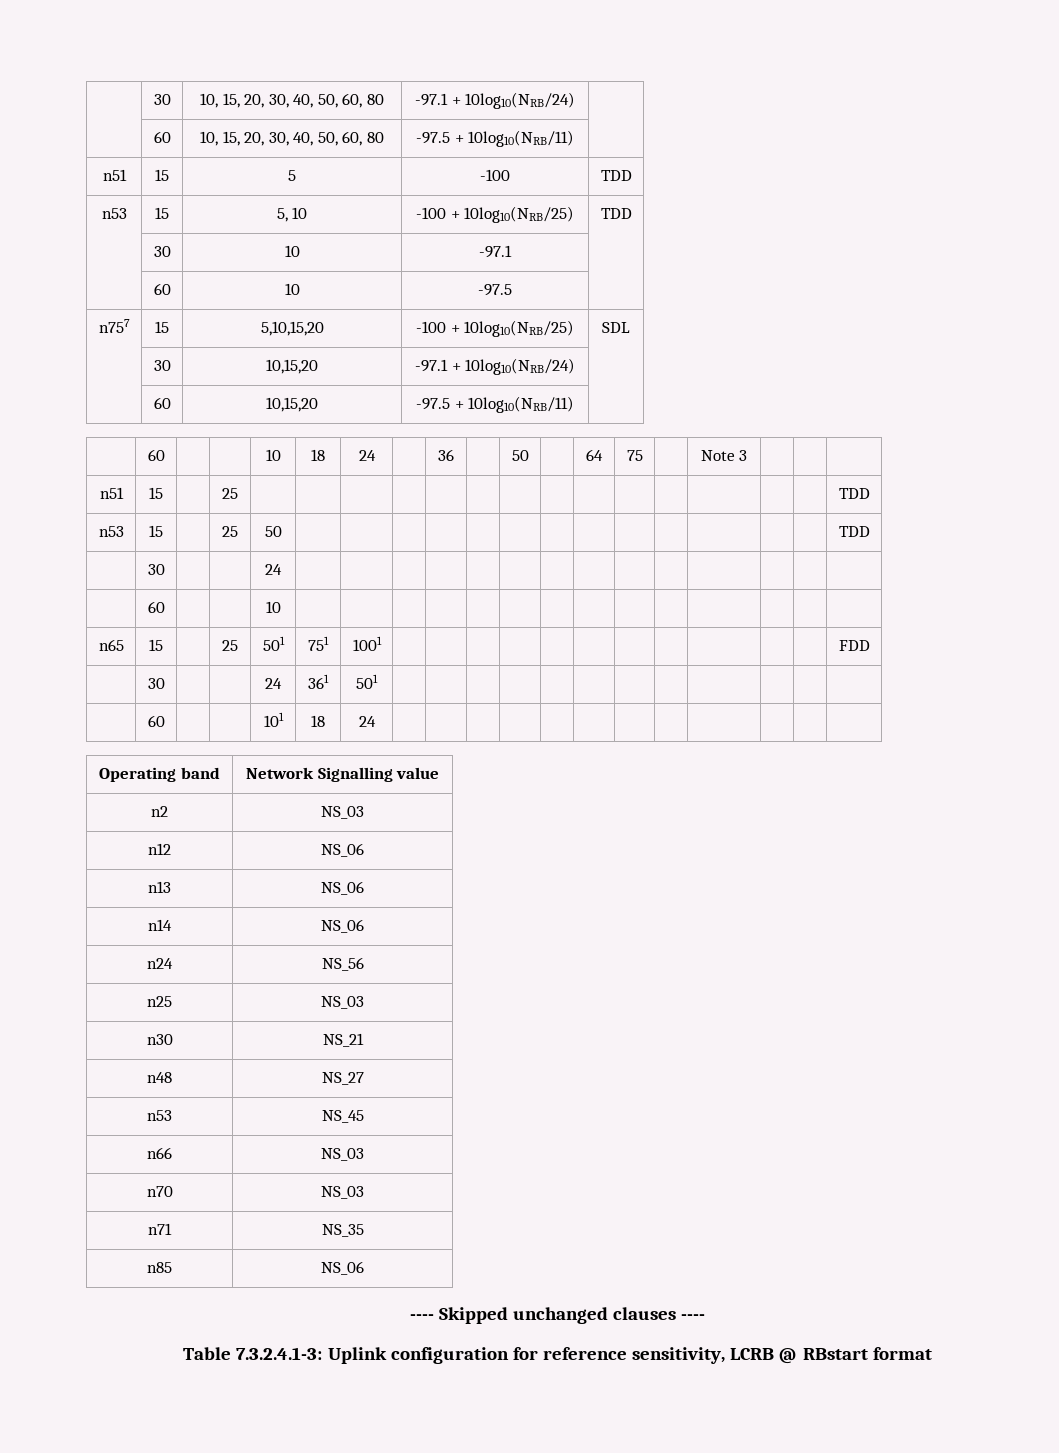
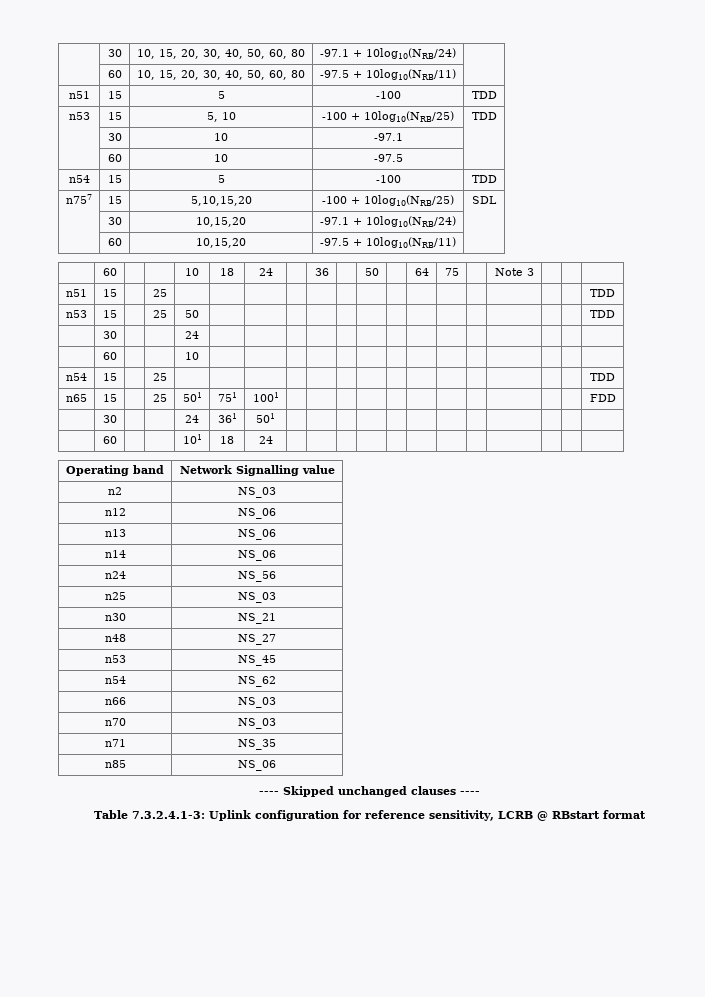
+ n54 | 15 | 5 | -100 | TDD
+ n54 | 15 | | 25 | | | | | | | | | | | | | | | TDD
+ n54 | NS_62

